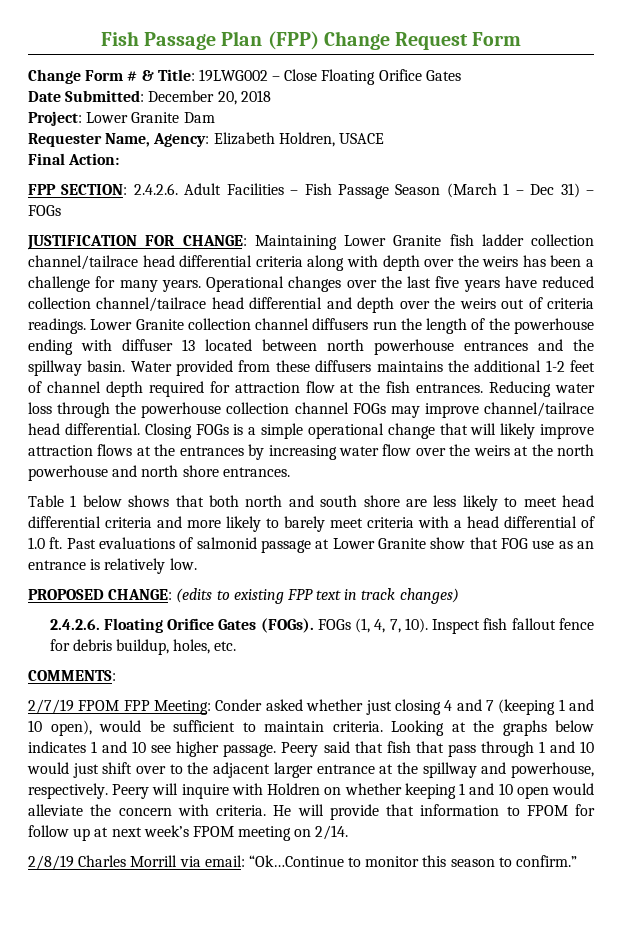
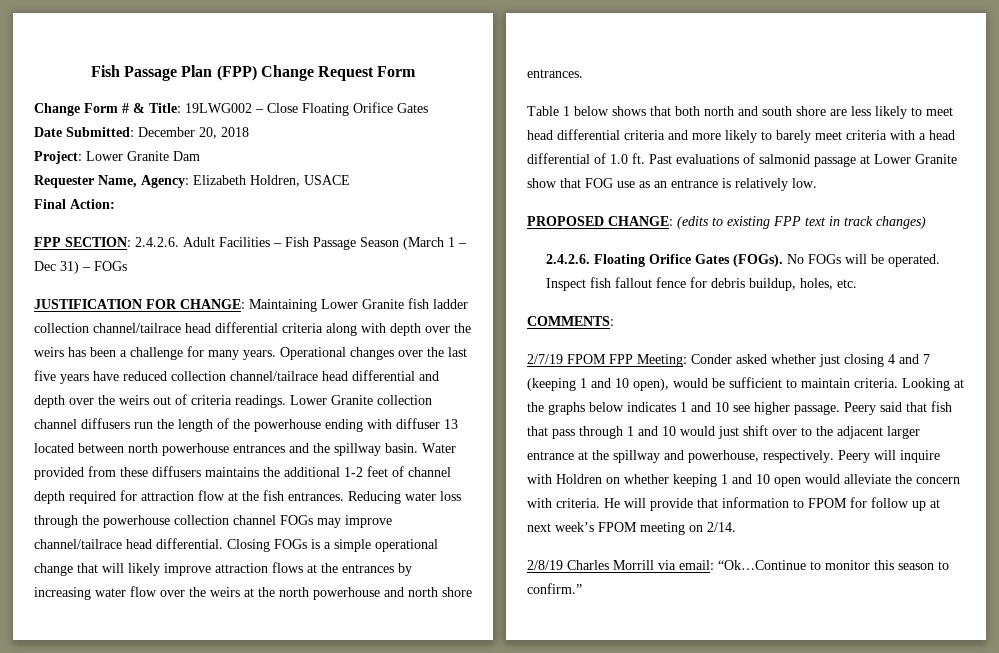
- FOGs (1, 4, 7, 10).
+ No FOGs will be operated.

